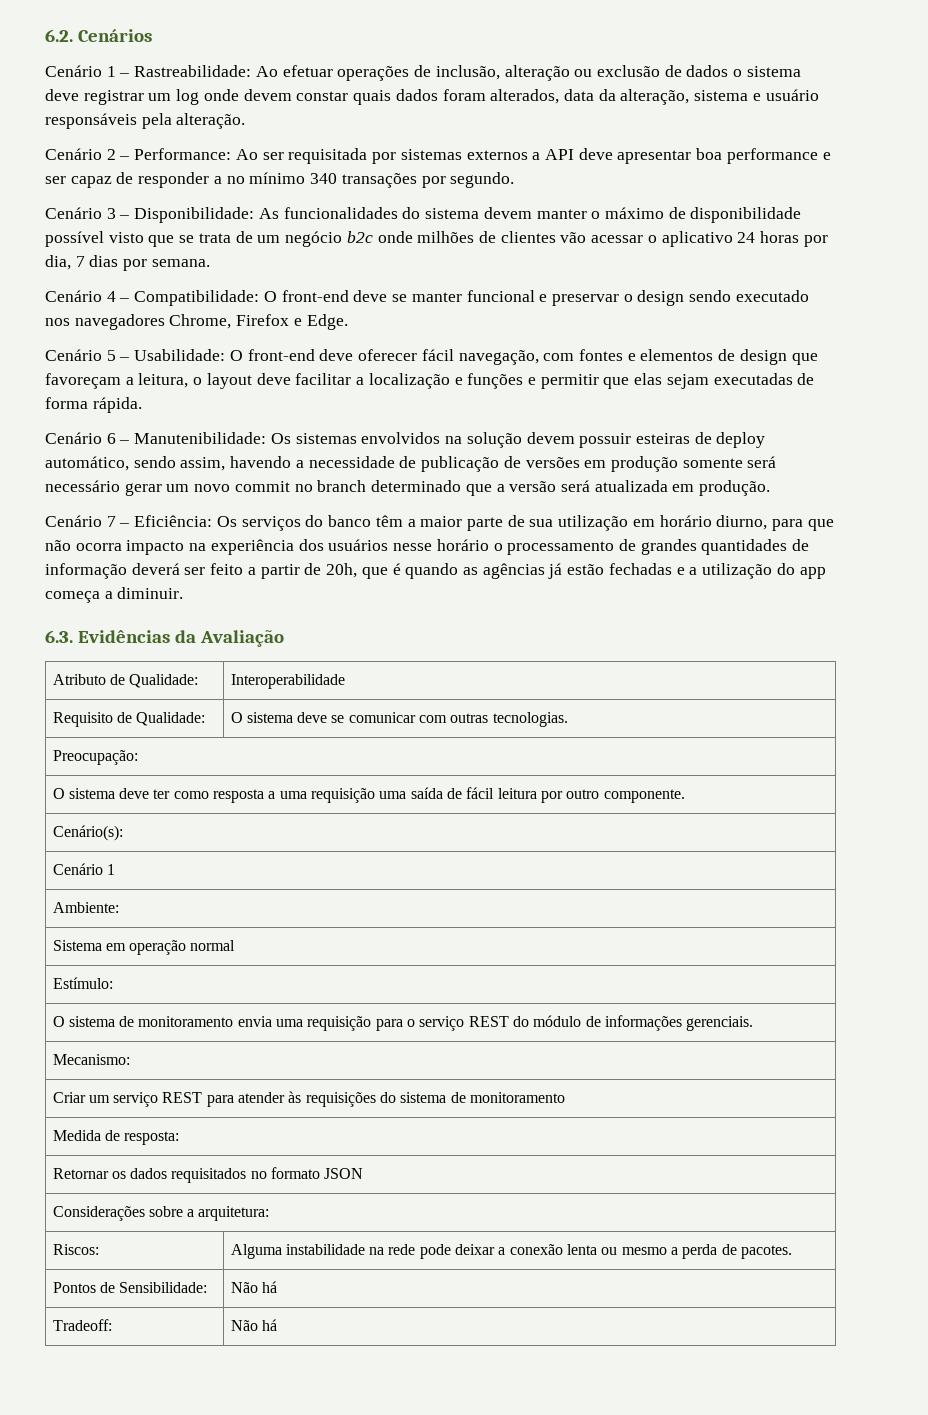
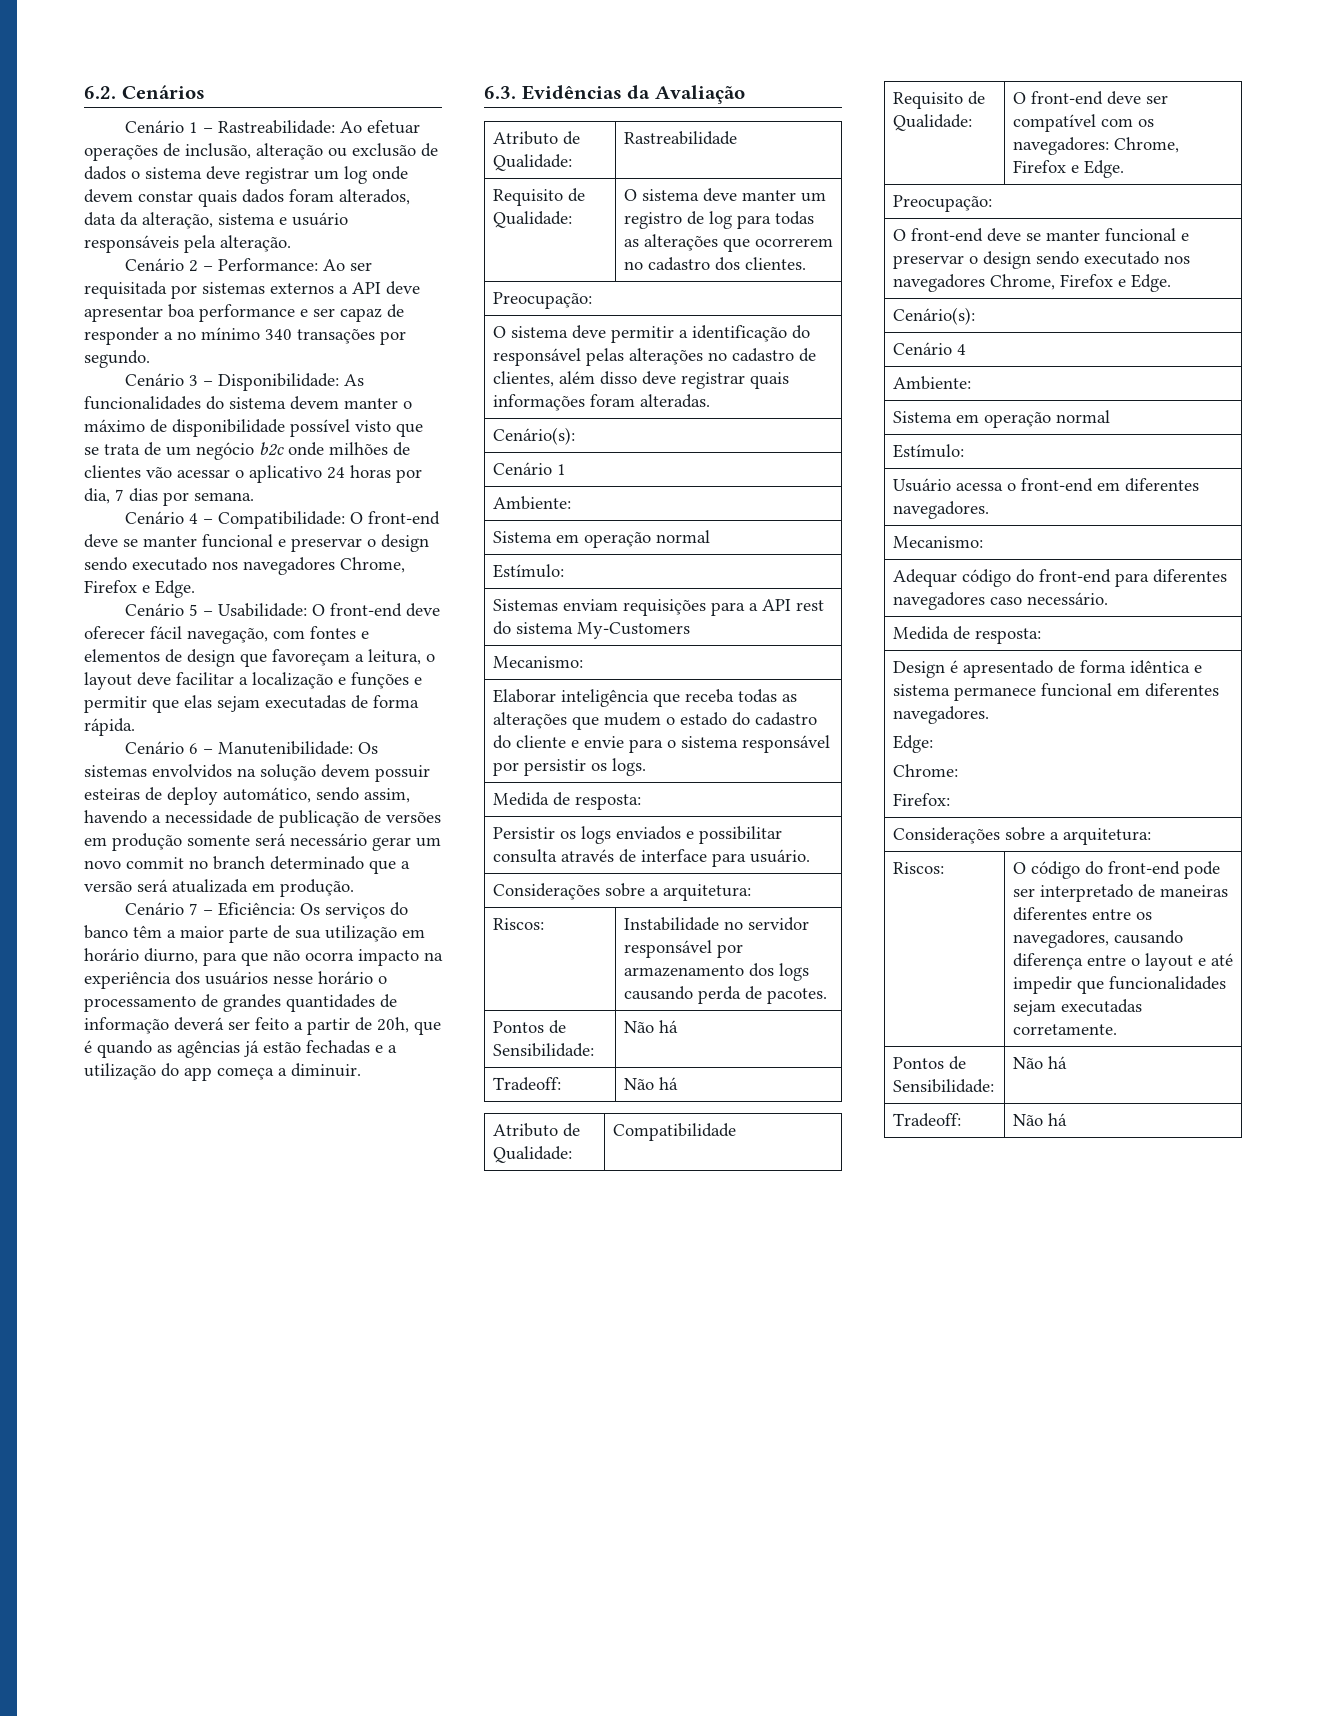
- Atributo de Qualidade: | Interoperabilidade
+ Atributo de Qualidade: | Rastreabilidade
- Requisito de Qualidade: | O sistema deve se comunicar com outras tecnologias.
+ Requisito de Qualidade: | O sistema deve manter um registro de log para todas as alterações que ocorrerem no cadastro dos clientes.
  Preocupação:
- O sistema deve ter como resposta a uma requisição uma saída de fácil leitura por outro componente.
+ O sistema deve permitir a identificação do responsável pelas alterações no cadastro de clientes, além disso deve registrar quais informações foram alteradas.
- O sistema de monitoramento envia uma requisição para o serviço REST do módulo de informações gerenciais.
+ Sistemas enviam requisições para a API rest do sistema My-Customers
  Mecanismo:
- Criar um serviço REST para atender às requisições do sistema de monitoramento
+ Elaborar inteligência que receba todas as alterações que mudem o estado do cadastro do cliente e envie para o sistema responsável por persistir os logs.
  Medida de resposta:
- Retornar os dados requisitados no formato JSON
+ Persistir os logs enviados e possibilitar consulta através de interface para usuário.
  Considerações sobre a arquitetura:
- Riscos: | Alguma instabilidade na rede pode deixar a conexão lenta ou mesmo a perda de pacotes.
+ Riscos: | Instabilidade no servidor responsável por armazenamento dos logs causando perda de pacotes.
+ Atributo de Qualidade: | Compatibilidade
+ Requisito de Qualidade: | O front-end deve ser compatível com os navegadores: Chrome, Firefox e Edge.
+ Preocupação:
+ O front-end deve se manter funcional e preservar o design sendo executado nos navegadores Chrome, Firefox e Edge.
+ Cenário(s):
+ Cenário 4
+ Ambiente:
+ Sistema em operação normal
+ Estímulo:
+ Usuário acessa o front-end em diferentes navegadores.
+ Mecanismo:
+ Adequar código do front-end para diferentes navegadores caso necessário.
+ Medida de resposta:
+ Design é apresentado de forma idêntica e sistema permanece funcional em diferentes navegadores.
+ Edge:
+ Chrome:
+ Firefox:
+ Considerações sobre a arquitetura:
+ Riscos: | O código do front-end pode ser interpretado de maneiras diferentes entre os navegadores, causando diferença entre o layout e até impedir que funcionalidades sejam executadas corretamente.
+ Pontos de Sensibilidade: | Não há
+ Tradeoff: | Não há

